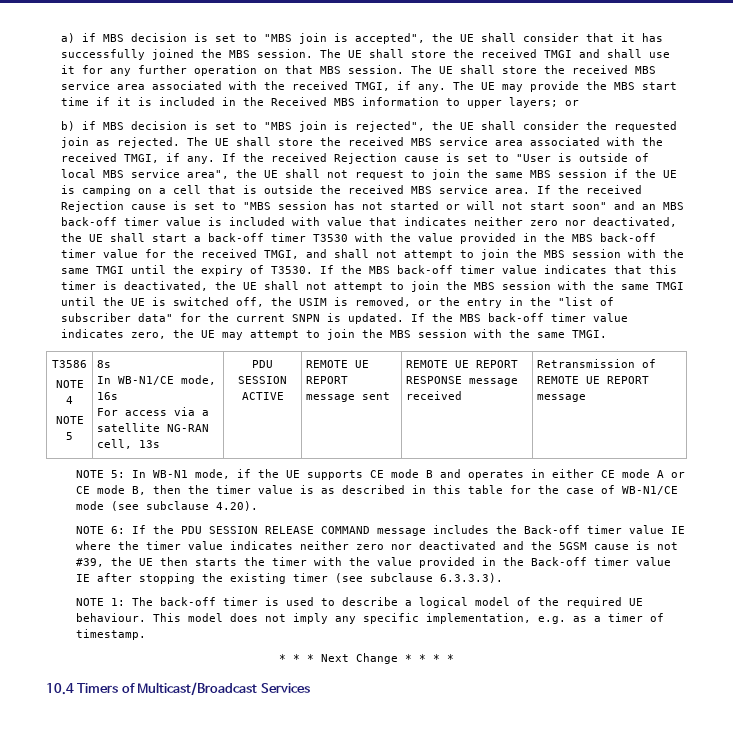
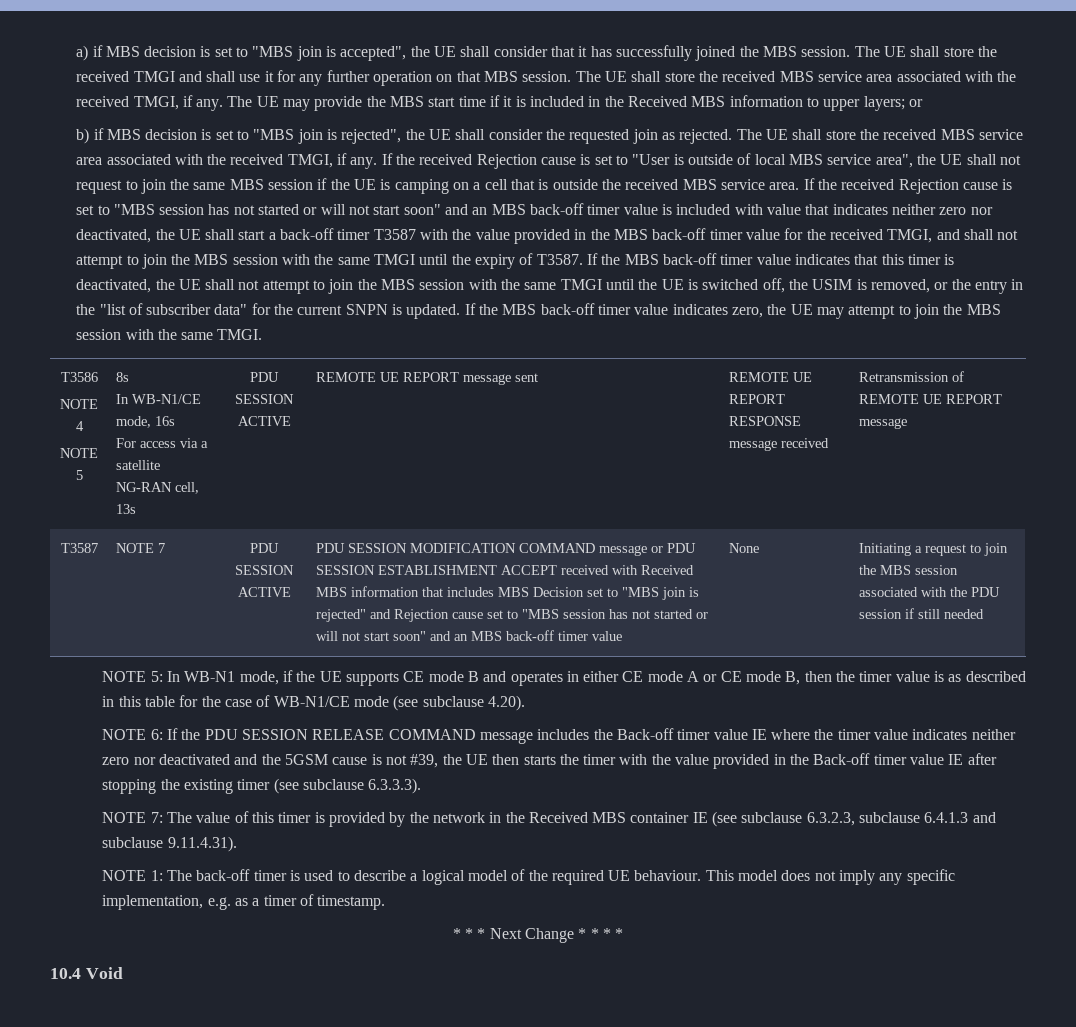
- If the received Rejection cause is set to "MBS session has not started or will not start soon" and an MBS back-off timer value is included with value that indicates neither zero nor deactivated, the UE shall start a back-off timer T3530 with the value provided in the MBS back-off timer value for the received TMGI, and shall not attempt to join the MBS session with the same TMGI until the expiry of T3530.
+ If the received Rejection cause is set to "MBS session has not started or will not start soon" and an MBS back-off timer value is included with value that indicates neither zero nor deactivated, the UE shall start a back-off timer T3587 with the value provided in the MBS back-off timer value for the received TMGI, and shall not attempt to join the MBS session with the same TMGI until the expiry of T3587.
+ T3587 | NOTE 7 | PDU SESSION ACTIVE | PDU SESSION MODIFICATION COMMAND message or PDU SESSION ESTABLISHMENT ACCEPT received with Received MBS information that includes MBS Decision set to "MBS join is rejected" and Rejection cause set to "MBS session has not started or will not start soon" and an MBS back-off timer value | None | Initiating a request to join the MBS session associated with the PDU session if still needed
+ NOTE 7: The value of this timer is provided by the network in the Received MBS container IE (see subclause 6.3.2.3, subclause 6.4.1.3 and subclause 9.11.4.31).
- 10.4 Timers of Multicast/Broadcast Services
+ 10.4 Void

